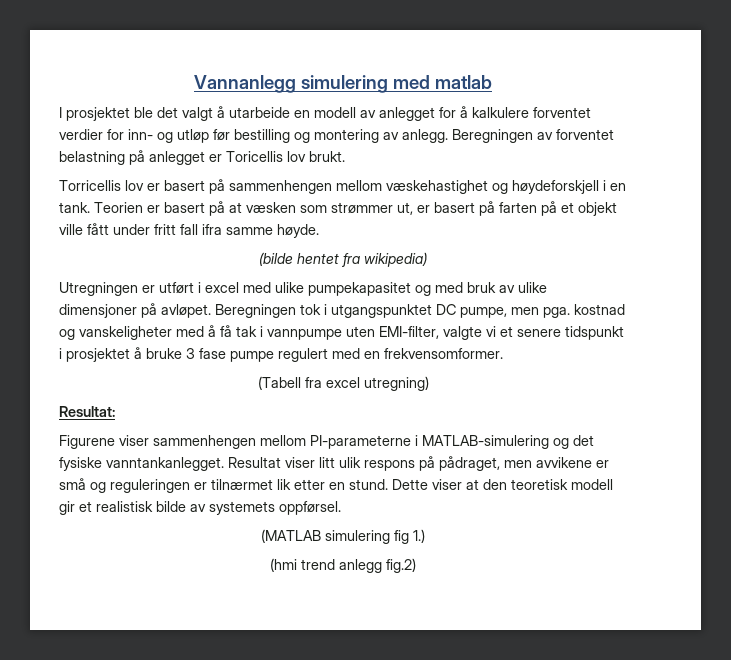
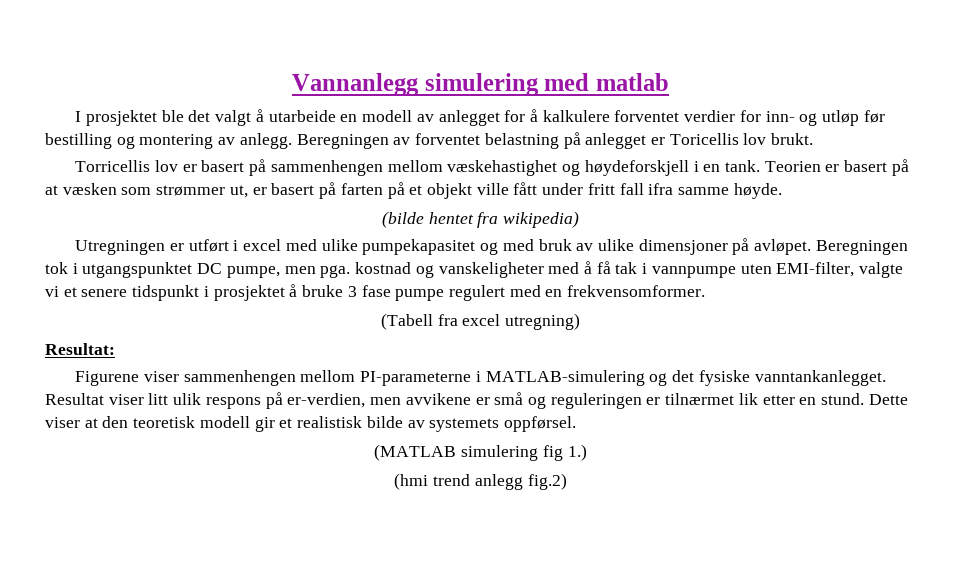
- Resultat viser litt ulik respons på pådraget, men avvikene er små og reguleringen er tilnærmet lik etter en stund.
+ Resultat viser litt ulik respons på er-verdien, men avvikene er små og reguleringen er tilnærmet lik etter en stund.

